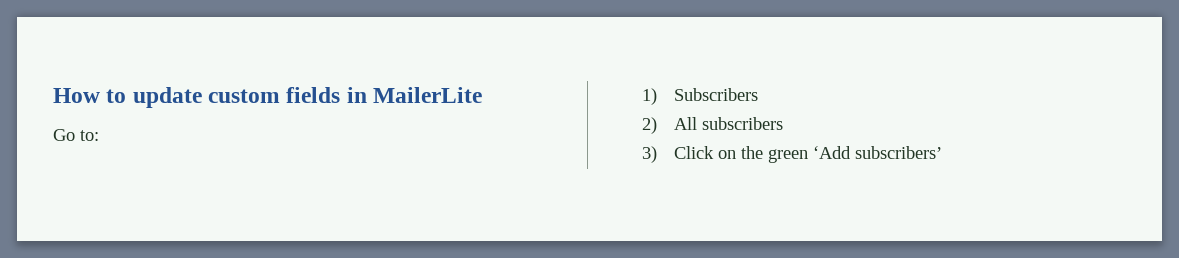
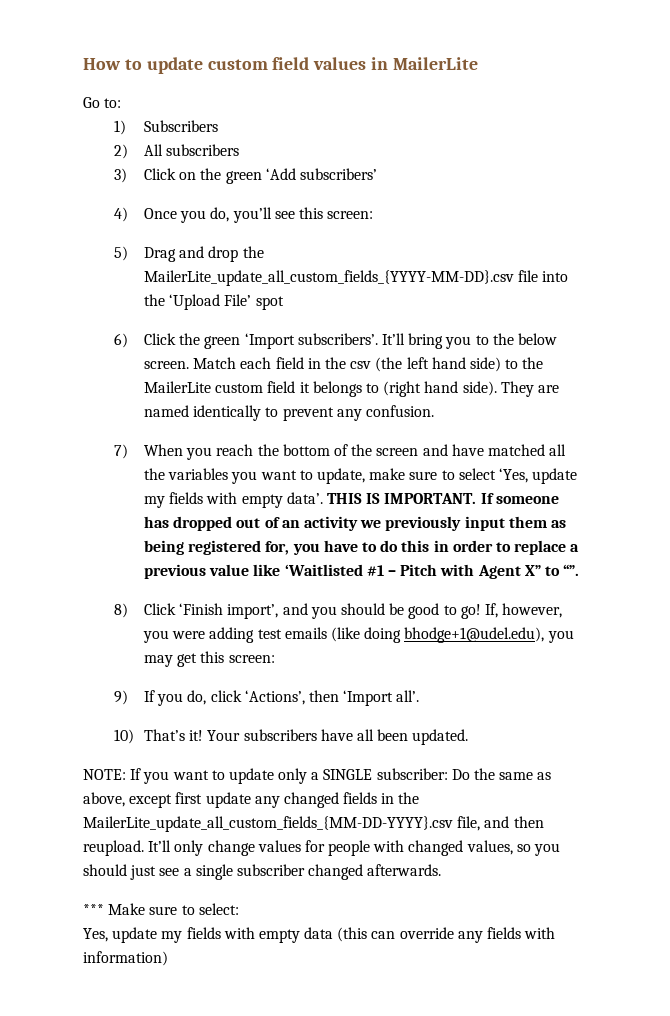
- How to update custom fields in MailerLite
+ How to update custom field values in MailerLite
+ 4) Once you do, you’ll see this screen:
+ 5) Drag and drop the MailerLite_update_all_custom_fields_{YYYY-MM-DD}.csv file into the ‘Upload File’ spot
+ 6) Click the green ‘Import subscribers’. It’ll bring you to the below screen. Match each field in the csv (the left hand side) to the MailerLite custom field it belongs to (right hand side). They are named identically to prevent any confusion.
+ 7) When you reach the bottom of the screen and have matched all the variables you want to update, make sure to select ‘Yes, update my fields with empty data’. THIS IS IMPORTANT. If someone has dropped out of an activity we previously input them as being registered for, you have to do this in order to replace a previous value like ‘Waitlisted #1 – Pitch with Agent X” to “”.
+ 8) Click ‘Finish import’, and you should be good to go! If, however, you were adding test emails (like doing bhodge+1@udel.edu), you may get this screen:
+ 9) If you do, click ‘Actions’, then ‘Import all’.
+ 10) That’s it! Your subscribers have all been updated.
+ NOTE: If you want to update only a SINGLE subscriber: Do the same as above, except first update any changed fields in the MailerLite_update_all_custom_fields_{MM-DD-YYYY}.csv file, and then reupload. It’ll only change values for people with changed values, so you should just see a single subscriber changed afterwards.
+ *** Make sure to select:
+ Yes, update my fields with empty data (this can override any fields with information)

